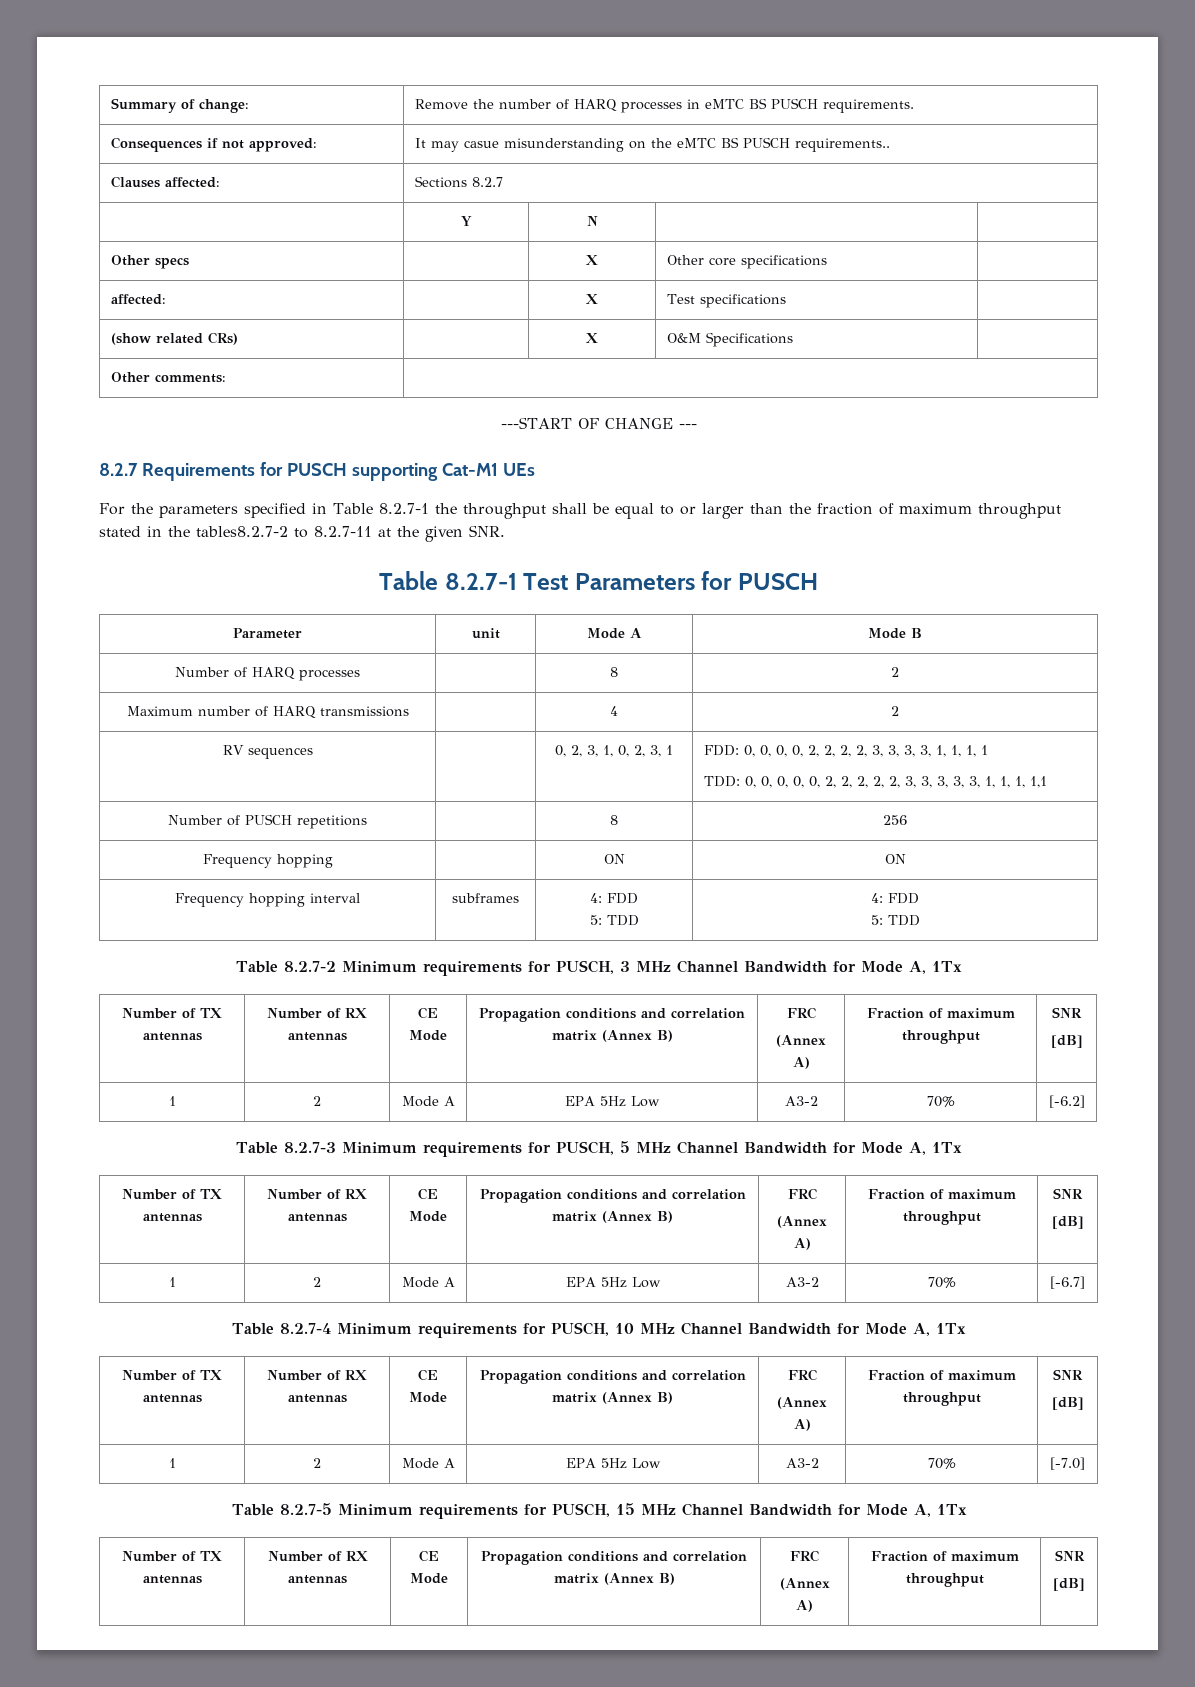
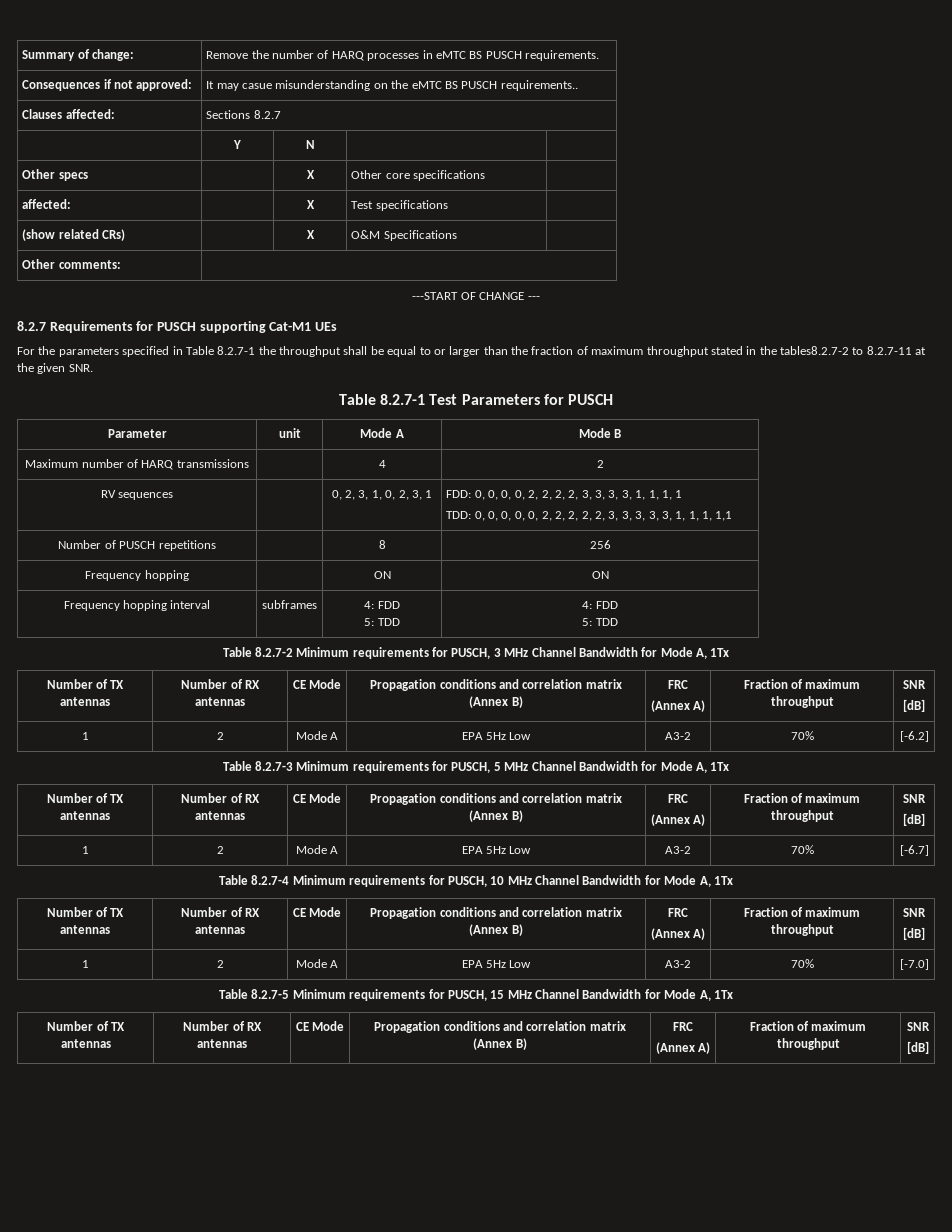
- Number of HARQ processes | | 8 | 2

